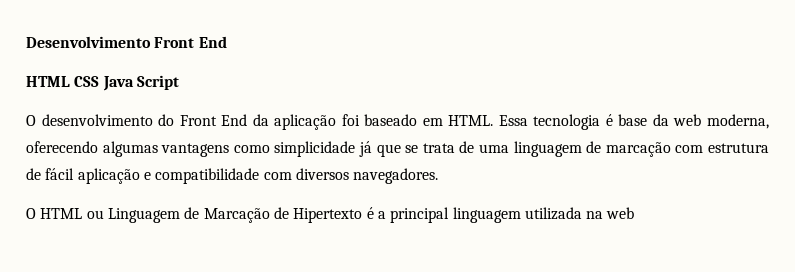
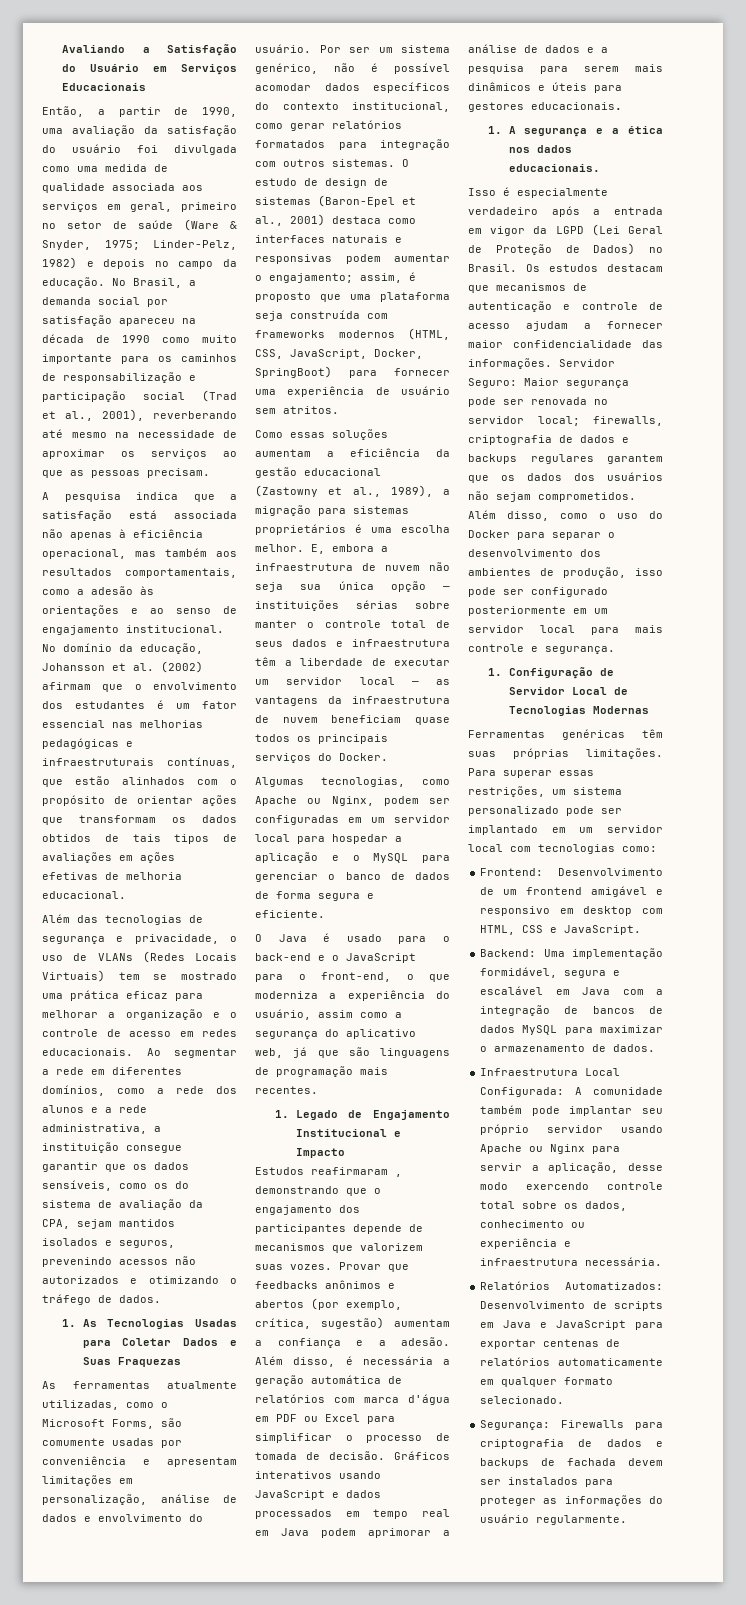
- Desenvolvimento Front End
- HTML CSS Java Script
- O desenvolvimento do Front End da aplicação foi baseado em HTML. Essa tecnologia é base da web moderna, oferecendo algumas vantagens como simplicidade já que se trata de uma linguagem de marcação com estrutura de fácil aplicação e compatibilidade com diversos navegadores.
- O HTML ou Linguagem de Marcação de Hipertexto é a principal linguagem utilizada na web
+ Avaliando a Satisfação do Usuário em Serviços Educacionais
+ Então, a partir de 1990, uma avaliação da satisfação do usuário foi divulgada como uma medida de qualidade associada aos serviços em geral, primeiro no setor de saúde (Ware & Snyder, 1975; Linder-Pelz, 1982) e depois no campo da educação. No Brasil, a demanda social por satisfação apareceu na década de 1990 como muito importante para os caminhos de responsabilização e participação social (Trad et al., 2001), reverberando até mesmo na necessidade de aproximar os serviços ao que as pessoas precisam.
+ A pesquisa indica que a satisfação está associada não apenas à eficiência operacional, mas também aos resultados comportamentais, como a adesão às orientações e ao senso de engajamento institucional. No domínio da educação, Johansson et al. (2002) afirmam que o envolvimento dos estudantes é um fator essencial nas melhorias pedagógicas e infraestruturais contínuas, que estão alinhados com o propósito de orientar ações que transformam os dados obtidos de tais tipos de avaliações em ações efetivas de melhoria educacional.
+ Além das tecnologias de segurança e privacidade, o uso de VLANs (Redes Locais Virtuais) tem se mostrado uma prática eficaz para melhorar a organização e o controle de acesso em redes educacionais. Ao segmentar a rede em diferentes domínios, como a rede dos alunos e a rede administrativa, a instituição consegue garantir que os dados sensíveis, como os do sistema de avaliação da CPA, sejam mantidos isolados e seguros, prevenindo acessos não autorizados e otimizando o tráfego de dados.
+ 1. As Tecnologias Usadas para Coletar Dados e Suas Fraquezas
+ As ferramentas atualmente utilizadas, como o Microsoft Forms, são comumente usadas por conveniência e apresentam limitações em personalização, análise de dados e envolvimento do usuário. Por ser um sistema genérico, não é possível acomodar dados específicos do contexto institucional, como gerar relatórios formatados para integração com outros sistemas. O estudo de design de sistemas (Baron-Epel et al., 2001) destaca como interfaces naturais e responsivas podem aumentar o engajamento; assim, é proposto que uma plataforma seja construída com frameworks modernos (HTML, CSS, JavaScript, Docker, SpringBoot) para fornecer uma experiência de usuário sem atritos.
+ Como essas soluções aumentam a eficiência da gestão educacional (Zastowny et al., 1989), a migração para sistemas proprietários é uma escolha melhor. E, embora a infraestrutura de nuvem não seja sua única opção — instituições sérias sobre manter o controle total de seus dados e infraestrutura têm a liberdade de executar um servidor local — as vantagens da infraestrutura de nuvem beneficiam quase todos os principais serviços do Docker.
+ Algumas tecnologias, como Apache ou Nginx, podem ser configuradas em um servidor local para hospedar a aplicação e o MySQL para gerenciar o banco de dados de forma segura e eficiente.
+ O Java é usado para o back-end e o JavaScript para o front-end, o que moderniza a experiência do usuário, assim como a segurança do aplicativo web, já que são linguagens de programação mais recentes.
+ 1. Legado de Engajamento Institucional e Impacto
+ Estudos reafirmaram , demonstrando que o engajamento dos participantes depende de mecanismos que valorizem suas vozes. Provar que feedbacks anônimos e abertos (por exemplo, crítica, sugestão) aumentam a confiança e a adesão. Além disso, é necessária a geração automática de relatórios com marca d'água em PDF ou Excel para simplificar o processo de tomada de decisão. Gráficos interativos usando JavaScript e dados processados em tempo real em Java podem aprimorar a análise de dados e a pesquisa para serem mais dinâmicos e úteis para gestores educacionais.
+ 1. A segurança e a ética nos dados educacionais.
+ Isso é especialmente verdadeiro após a entrada em vigor da LGPD (Lei Geral de Proteção de Dados) no Brasil. Os estudos destacam que mecanismos de autenticação e controle de acesso ajudam a fornecer maior confidencialidade das informações. Servidor Seguro: Maior segurança pode ser renovada no servidor local; firewalls, criptografia de dados e backups regulares garantem que os dados dos usuários não sejam comprometidos. Além disso, como o uso do Docker para separar o desenvolvimento dos ambientes de produção, isso pode ser configurado posteriormente em um servidor local para mais controle e segurança.
+ 1. Configuração de Servidor Local de Tecnologias Modernas
+ Ferramentas genéricas têm suas próprias limitações. Para superar essas restrições, um sistema personalizado pode ser implantado em um servidor local com tecnologias como:
+ Frontend: Desenvolvimento de um frontend amigável e responsivo em desktop com HTML, CSS e JavaScript.
+ Backend: Uma implementação formidável, segura e escalável em Java com a integração de bancos de dados MySQL para maximizar o armazenamento de dados.
+ Infraestrutura Local Configurada: A comunidade também pode implantar seu próprio servidor usando Apache ou Nginx para servir a aplicação, desse modo exercendo controle total sobre os dados, conhecimento ou experiência e infraestrutura necessária.
+ Relatórios Automatizados: Desenvolvimento de scripts em Java e JavaScript para exportar centenas de relatórios automaticamente em qualquer formato selecionado.
+ Segurança: Firewalls para criptografia de dados e backups de fachada devem ser instalados para proteger as informações do usuário regularmente.

